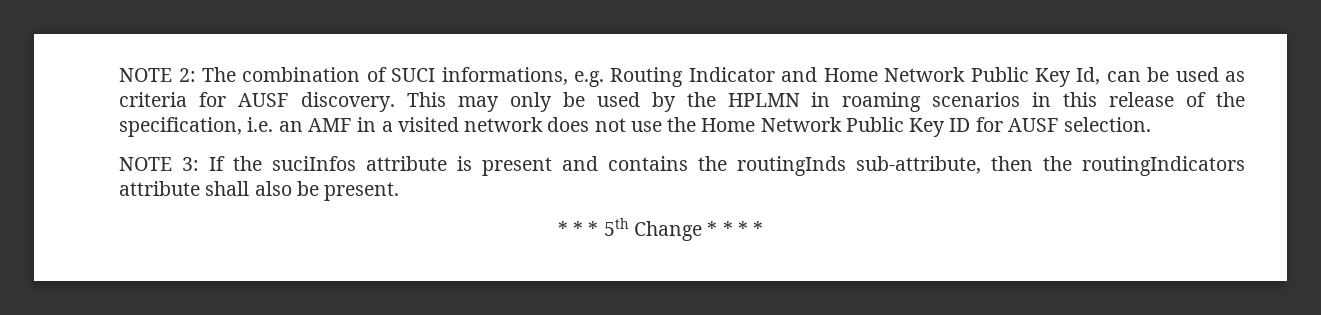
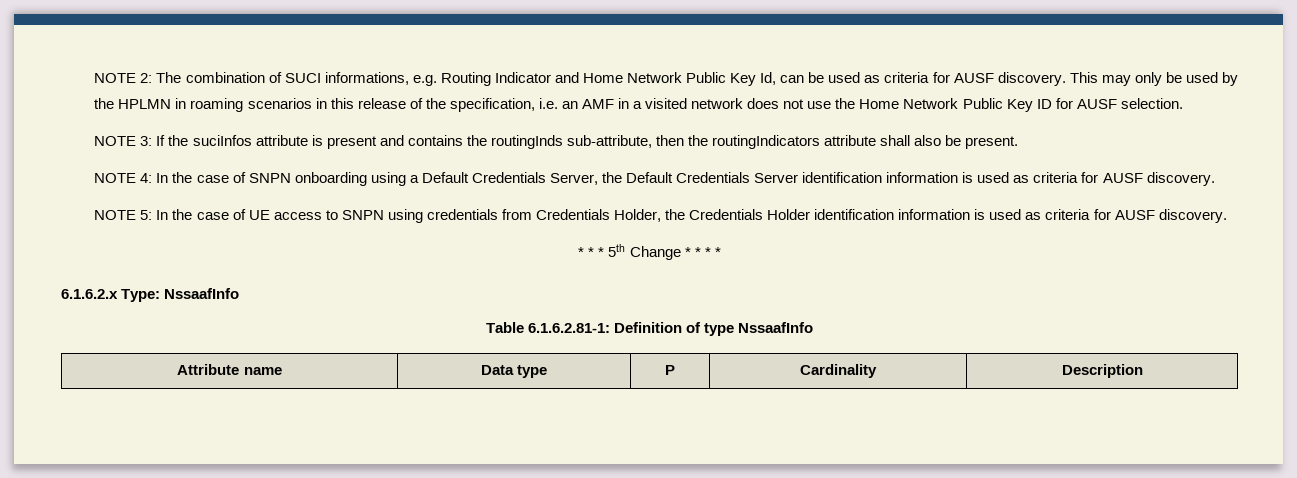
+ NOTE 4: In the case of SNPN onboarding using a Default Credentials Server, the Default Credentials Server identification information is used as criteria for AUSF discovery.
+ NOTE 5: In the case of UE access to SNPN using credentials from Credentials Holder, the Credentials Holder identification information is used as criteria for AUSF discovery.
+ 6.1.6.2.x Type: NssaafInfo
+ Table 6.1.6.2.81-1: Definition of type NssaafInfo
+ Attribute name | Data type | P | Cardinality | Description

